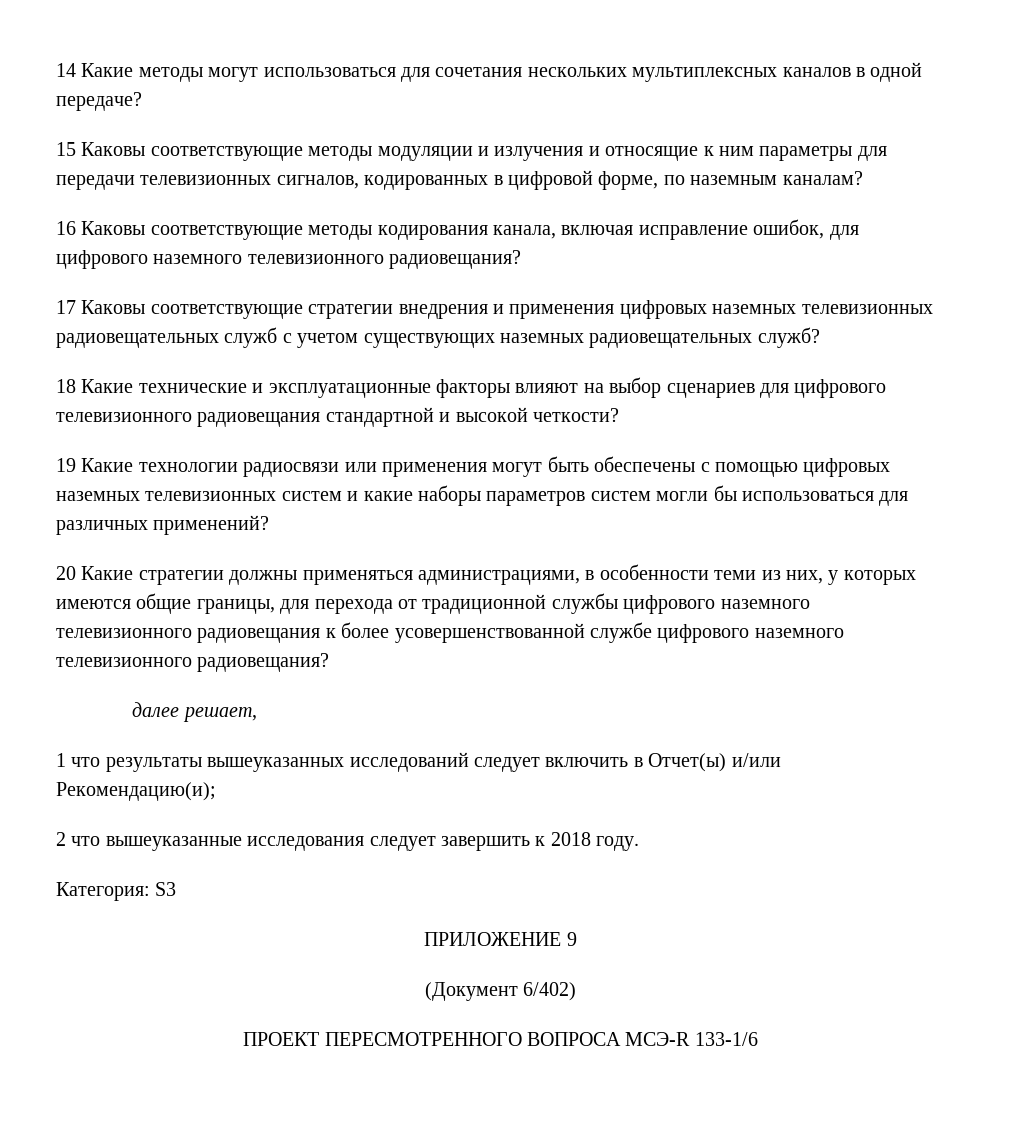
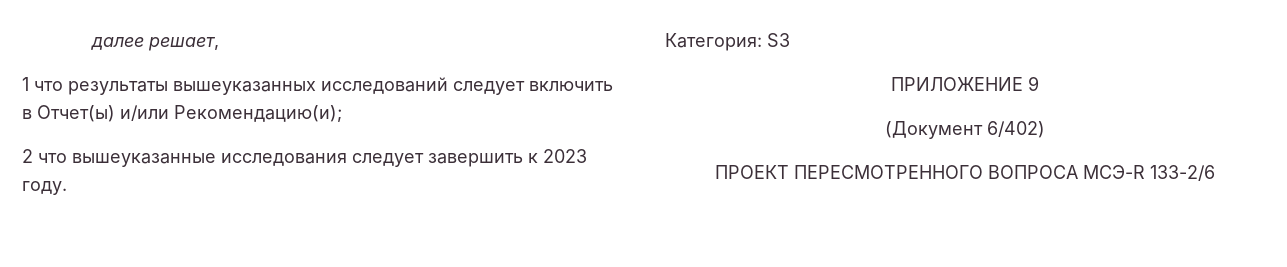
- 14 Какие методы могут использоваться для сочетания нескольких мультиплексных каналов в одной передаче?
- 15 Каковы соответствующие методы модуляции и излучения и относящие к ним параметры для передачи телевизионных сигналов, кодированных в цифровой форме, по наземным каналам?
- 16 Каковы соответствующие методы кодирования канала, включая исправление ошибок, для цифрового наземного телевизионного радиовещания?
- 17 Каковы соответствующие стратегии внедрения и применения цифровых наземных телевизионных радиовещательных служб с учетом существующих наземных радиовещательных служб?
- 18 Какие технические и эксплуатационные факторы влияют на выбор сценариев для цифрового телевизионного радиовещания стандартной и высокой четкости?
- 19 Какие технологии радиосвязи или применения могут быть обеспечены с помощью цифровых наземных телевизионных систем и какие наборы параметров систем могли бы использоваться для различных применений?
- 20 Какие стратегии должны применяться администрациями, в особенности теми из них, у которых имеются общие границы, для перехода от традиционной службы цифрового наземного телевизионного радиовещания к более усовершенствованной службе цифрового наземного телевизионного радиовещания?
- 2 что вышеуказанные исследования следует завершить к 2018 году.
+ 2 что вышеуказанные исследования следует завершить к 2023 году.
- ПРОЕКТ ПЕРЕСМОТРЕННОГО ВОПРОСА МСЭ-R 133-1/6
+ ПРОЕКТ ПЕРЕСМОТРЕННОГО ВОПРОСА МСЭ-R 133-2/6

